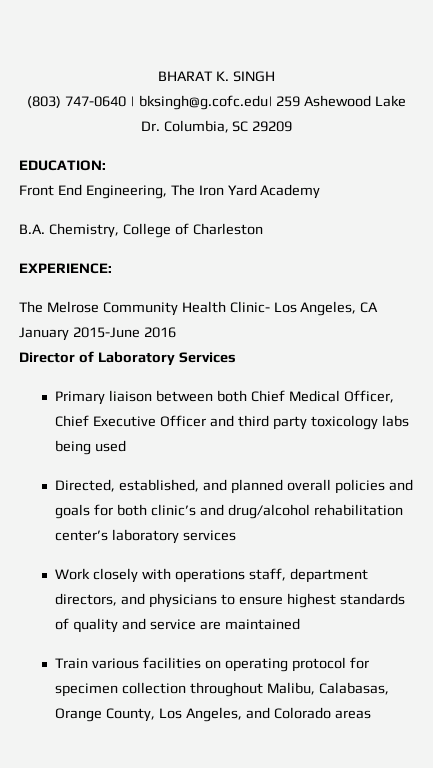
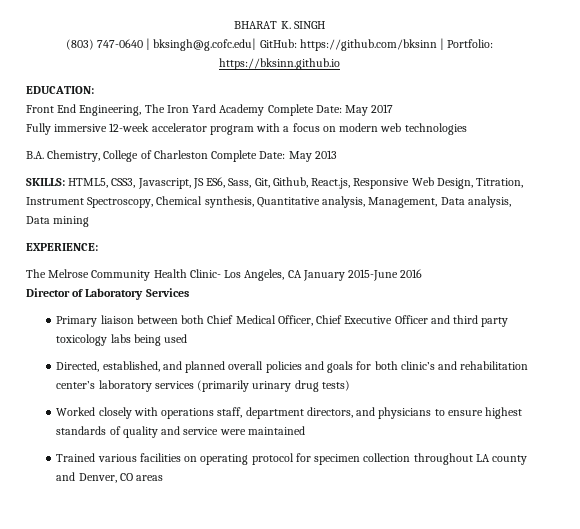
- (803) 747-0640 | bksingh@g.cofc.edu| 259 Ashewood Lake Dr. Columbia, SC 29209
+ (803) 747-0640 | bksingh@g.cofc.edu| GitHub: https://github.com/bksinn | Portfolio: https://bksinn.github.io
- Front End Engineering, The Iron Yard Academy
+ Front End Engineering, The Iron Yard Academy Complete Date: May 2017
+ Fully immersive 12-week accelerator program with a focus on modern web technologies
- B.A. Chemistry, College of Charleston
+ B.A. Chemistry, College of Charleston Complete Date: May 2013
+ SKILLS: HTML5, CSS3, Javascript, JS ES6, Sass, Git, Github, React.js, Responsive Web Design, Titration, Instrument Spectroscopy, Chemical synthesis, Quantitative analysis, Management, Data analysis, Data mining
- Directed, established, and planned overall policies and goals for both clinic’s and drug/alcohol rehabilitation center’s laboratory services
- Work closely with operations staff, department directors, and physicians to ensure highest standards of quality and service are maintained
+ Directed, established, and planned overall policies and goals for both clinic’s and rehabilitation center’s laboratory services (primarily urinary drug tests)
+ Worked closely with operations staff, department directors, and physicians to ensure highest standards of quality and service were maintained
- Train various facilities on operating protocol for specimen collection throughout Malibu, Calabasas, Orange County, Los Angeles, and Colorado areas
+ Trained various facilities on operating protocol for specimen collection throughout LA county and Denver, CO areas

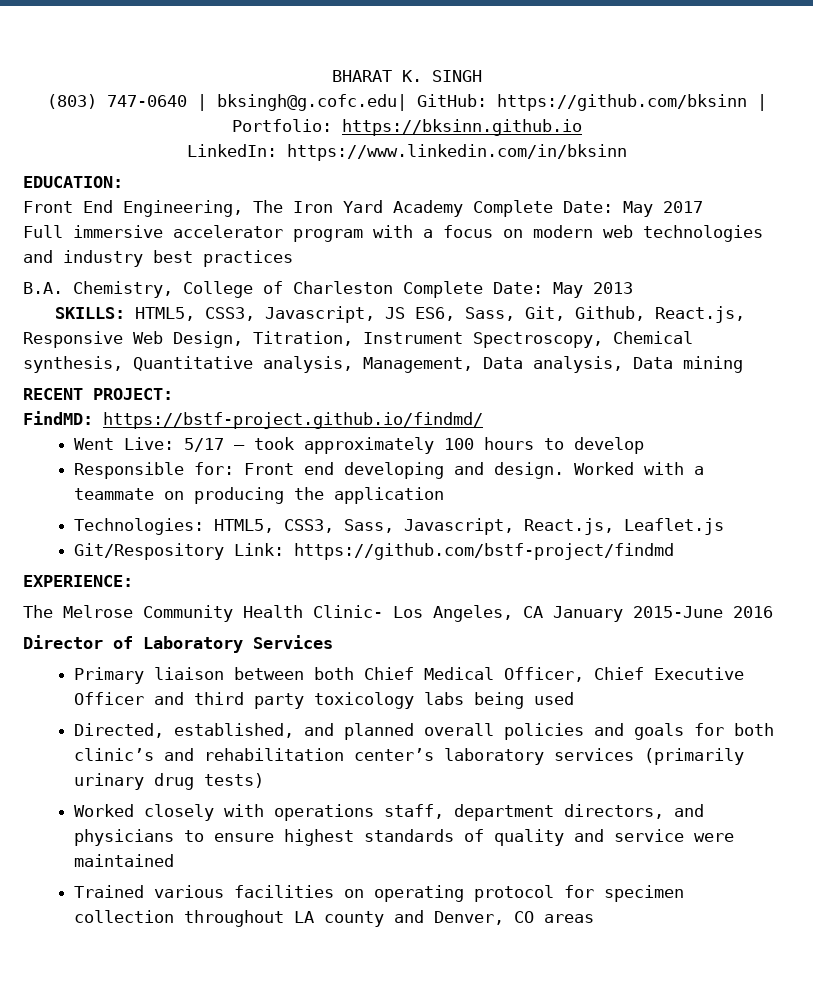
+ LinkedIn: https://www.linkedin.com/in/bksinn
- Fully immersive 12-week accelerator program with a focus on modern web technologies
+ Full immersive accelerator program with a focus on modern web technologies and industry best practices
+ RECENT PROJECT:
+ FindMD: https://bstf-project.github.io/findmd/
+ Went Live: 5/17 – took approximately 100 hours to develop
+ Responsible for: Front end developing and design. Worked with a teammate on producing the application
+ Technologies: HTML5, CSS3, Sass, Javascript, React.js, Leaflet.js
+ Git/Respository Link: https://github.com/bstf-project/findmd

